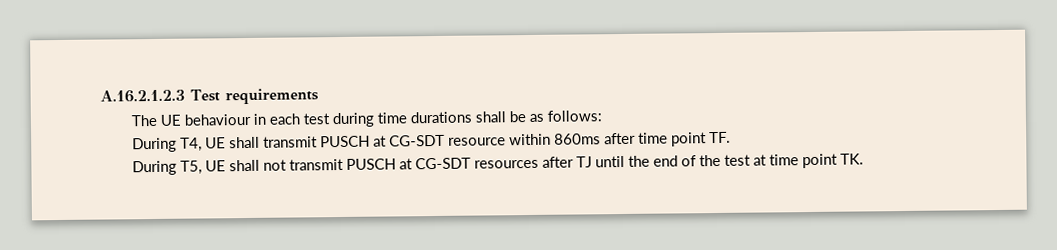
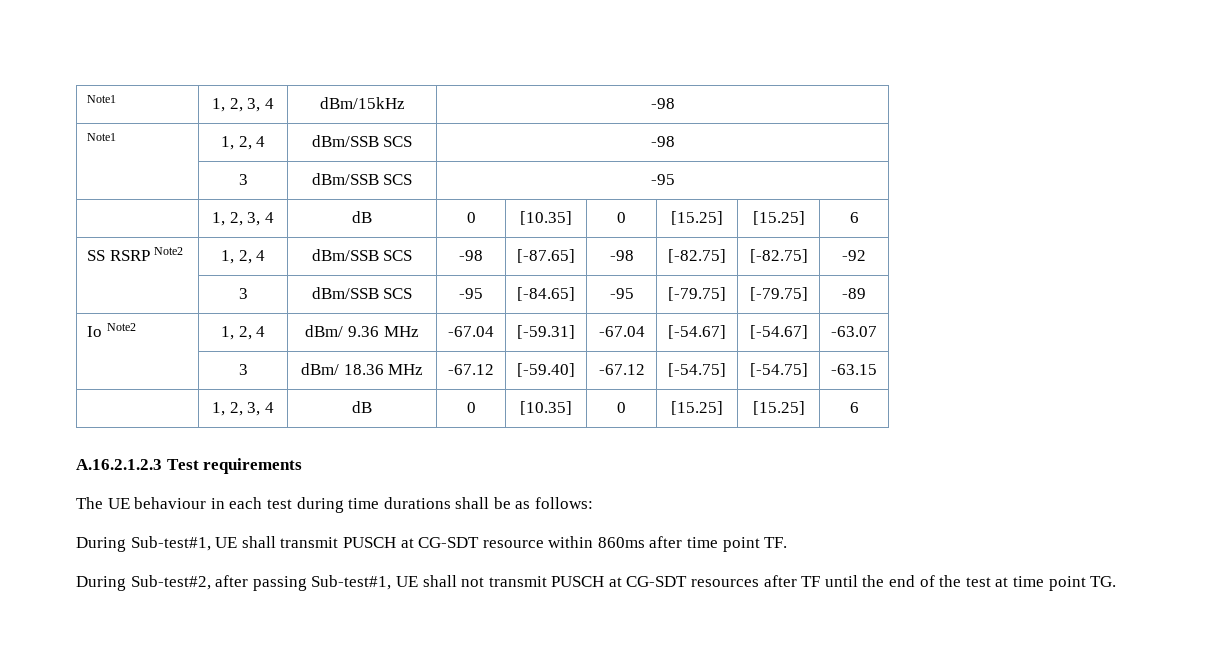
+ Note1 | 1, 2, 3, 4 | dBm/15kHz | -98
+ Note1 | 1, 2, 4 | dBm/SSB SCS | -98
+ | 3 | dBm/SSB SCS | -95
+ | 1, 2, 3, 4 | dB | 0 | [10.35] | 0 | [15.25] | [15.25] | 6
+ SS RSRP Note2 | 1, 2, 4 | dBm/SSB SCS | -98 | [-87.65] | -98 | [-82.75] | [-82.75] | -92
+ | 3 | dBm/SSB SCS | -95 | [-84.65] | -95 | [-79.75] | [-79.75] | -89
+ Io Note2 | 1, 2, 4 | dBm/ 9.36 MHz | -67.04 | [-59.31] | -67.04 | [-54.67] | [-54.67] | -63.07
+ | 3 | dBm/ 18.36 MHz | -67.12 | [-59.40] | -67.12 | [-54.75] | [-54.75] | -63.15
+ | 1, 2, 3, 4 | dB | 0 | [10.35] | 0 | [15.25] | [15.25] | 6
- During T4, UE shall transmit PUSCH at CG-SDT resource within 860ms after time point TF.
+ During Sub-test#1, UE shall transmit PUSCH at CG-SDT resource within 860ms after time point TF.
- During T5, UE shall not transmit PUSCH at CG-SDT resources after TJ until the end of the test at time point TK.
+ During Sub-test#2, after passing Sub-test#1, UE shall not transmit PUSCH at CG-SDT resources after TF until the end of the test at time point TG.

